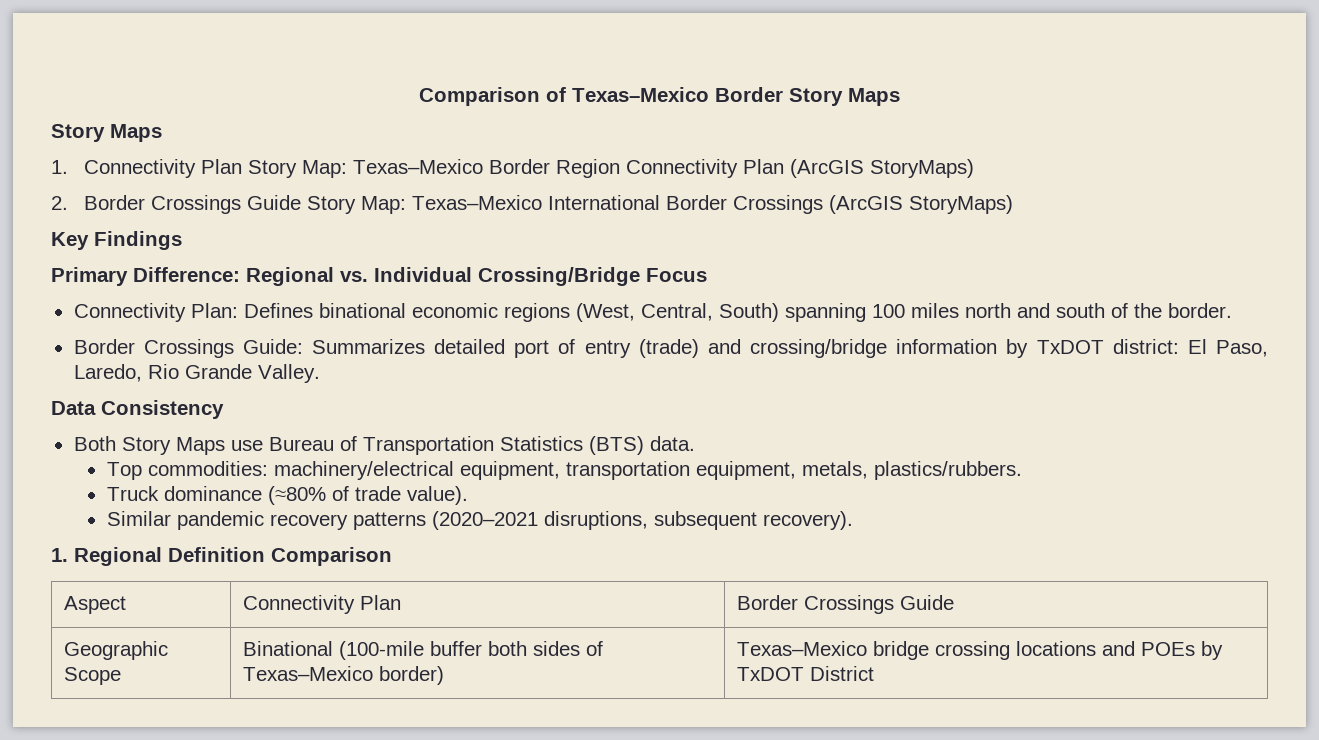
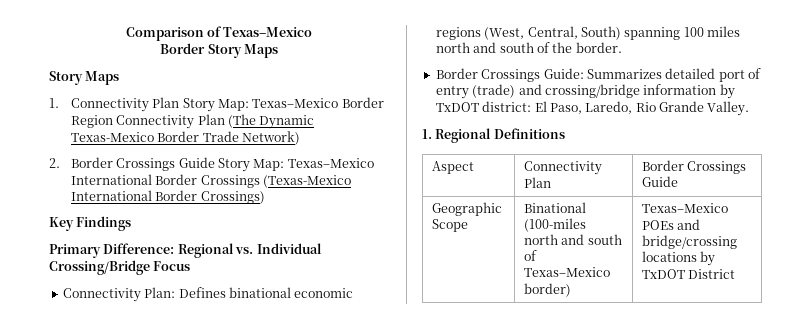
- Comparison of Texas–Mexico Border Story Maps
+ Comparison of Texas–Mexico
+ Border Story Maps
- 1. Connectivity Plan Story Map: Texas–Mexico Border Region Connectivity Plan (ArcGIS StoryMaps)
+ 1. Connectivity Plan Story Map: Texas–Mexico Border Region Connectivity Plan (The Dynamic Texas-Mexico Border Trade Network)
- 2. Border Crossings Guide Story Map: Texas–Mexico International Border Crossings (ArcGIS StoryMaps)
+ 2. Border Crossings Guide Story Map: Texas–Mexico International Border Crossings (Texas-Mexico International Border Crossings)
- Data Consistency
- Both Story Maps use Bureau of Transportation Statistics (BTS) data.
- Top commodities: machinery/electrical equipment, transportation equipment, metals, plastics/rubbers.
- Truck dominance (≈80% of trade value).
- Similar pandemic recovery patterns (2020–2021 disruptions, subsequent recovery).
- 1. Regional Definition Comparison
+ 1. Regional Definitions
- Geographic Scope | Binational (100-mile buffer both sides of Texas–Mexico border) | Texas–Mexico bridge crossing locations and POEs by TxDOT District
+ Geographic Scope | Binational (100-miles north and south of Texas–Mexico border) | Texas–Mexico POEs and bridge/crossing locations by TxDOT District

